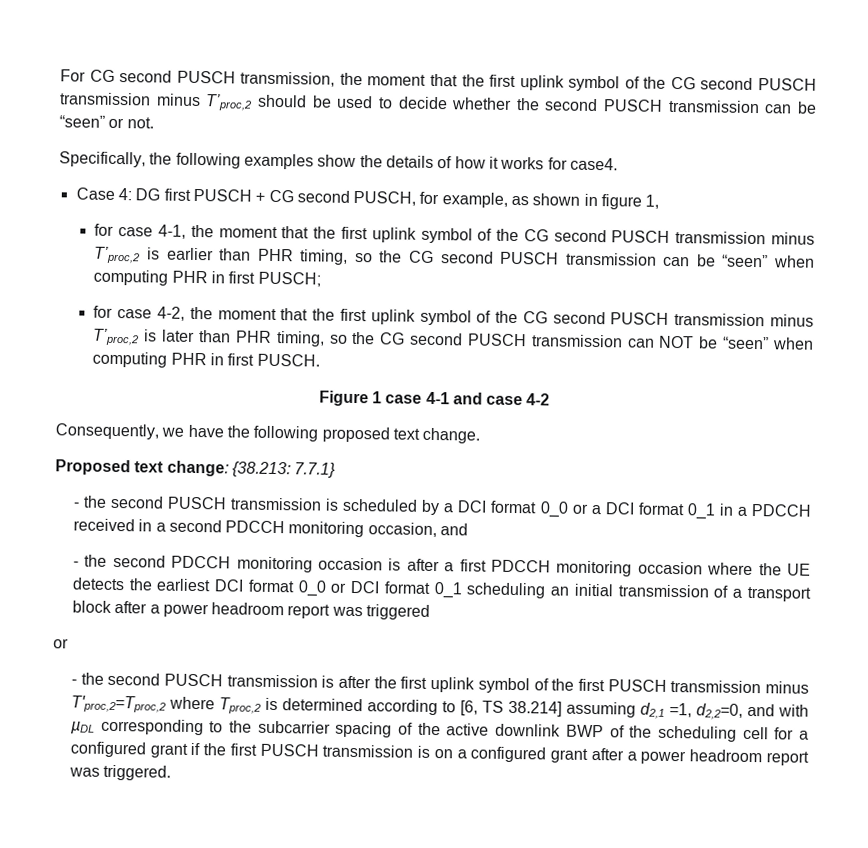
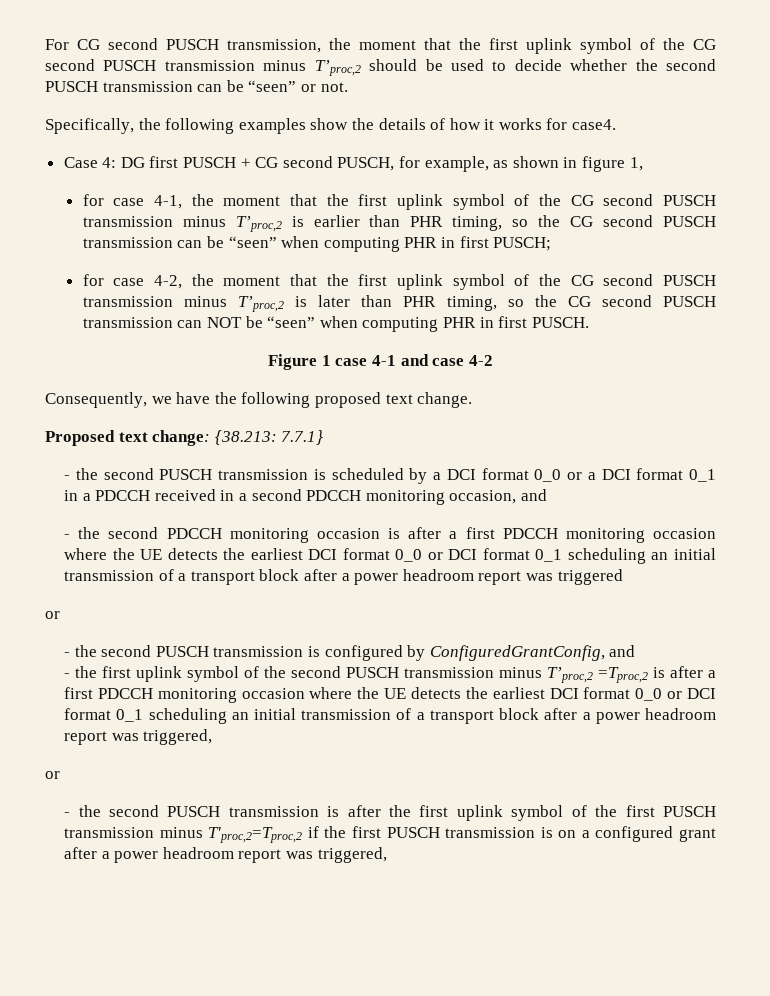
+ - the second PUSCH transmission is configured by ConfiguredGrantConfig, and
+ - the first uplink symbol of the second PUSCH transmission minus T’proc,2 =Tproc,2 is after a first PDCCH monitoring occasion where the UE detects the earliest DCI format 0_0 or DCI format 0_1 scheduling an initial transmission of a transport block after a power headroom report was triggered,
+ or
- - the second PUSCH transmission is after the first uplink symbol of the first PUSCH transmission minus T'proc,2=Tproc,2 where Tproc,2 is determined according to [6, TS 38.214] assuming d2,1 =1, d2,2=0, and with µDL corresponding to the subcarrier spacing of the active downlink BWP of the scheduling cell for a configured grant if the first PUSCH transmission is on a configured grant after a power headroom report was triggered.
+ - the second PUSCH transmission is after the first uplink symbol of the first PUSCH transmission minus T'proc,2=Tproc,2 if the first PUSCH transmission is on a configured grant after a power headroom report was triggered,

